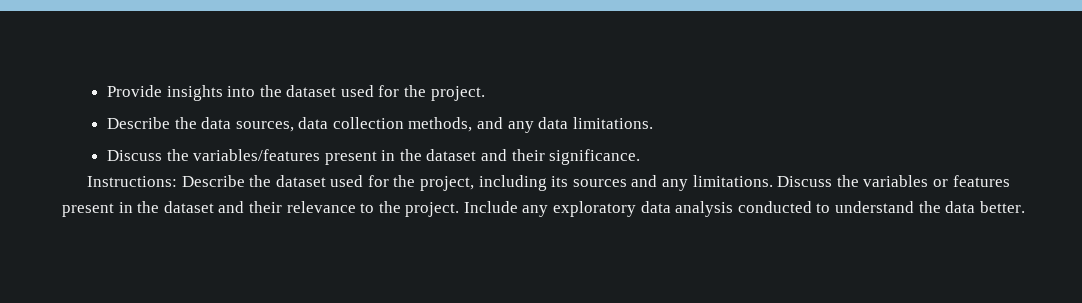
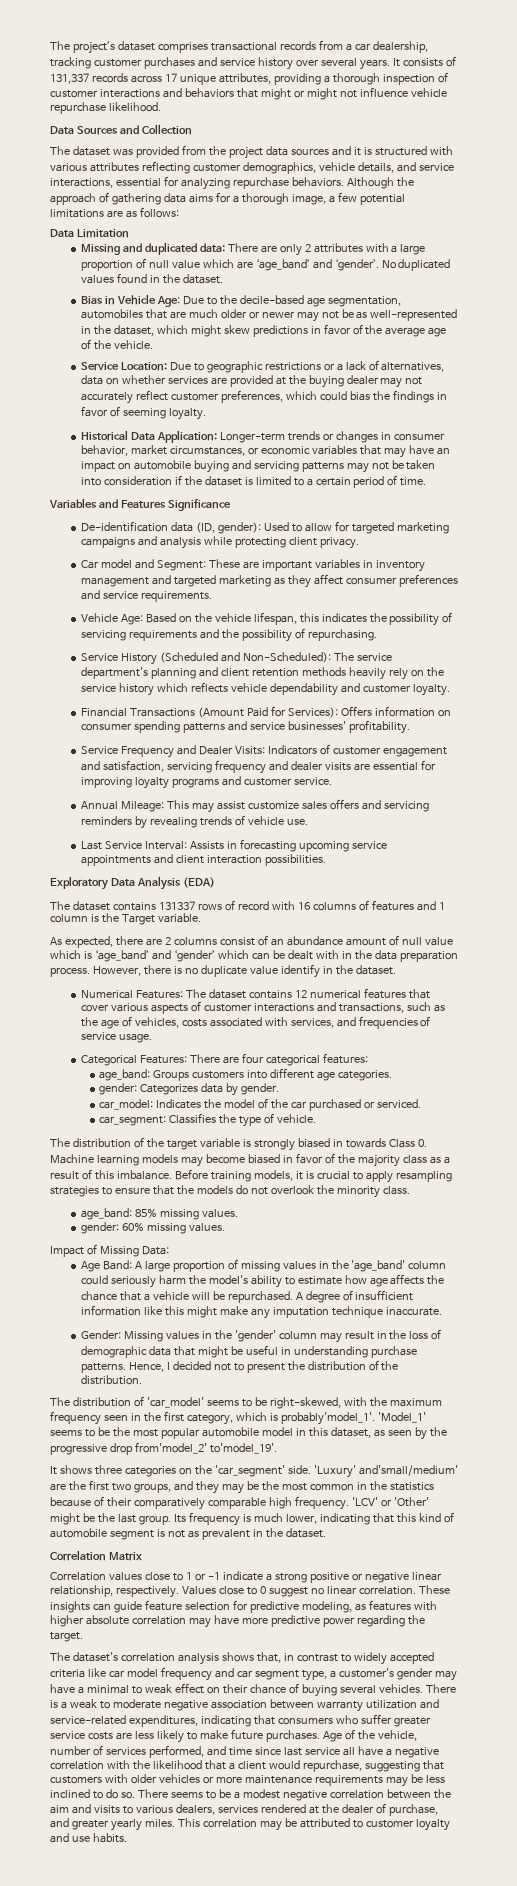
- Provide insights into the dataset used for the project.
- Describe the data sources, data collection methods, and any data limitations.
- Discuss the variables/features present in the dataset and their significance.
- Instructions: Describe the dataset used for the project, including its sources and any limitations. Discuss the variables or features present in the dataset and their relevance to the project. Include any exploratory data analysis conducted to understand the data better.
+ The project’s dataset comprises transactional records from a car dealership, tracking customer purchases and service history over several years. It consists of 131,337 records across 17 unique attributes, providing a thorough inspection of customer interactions and behaviors that might or might not influence vehicle repurchase likelihood.
+ Data Sources and Collection
+ The dataset was provided from the project data sources and it is structured with various attributes reflecting customer demographics, vehicle details, and service interactions, essential for analyzing repurchase behaviors. Although the approach of gathering data aims for a thorough image, a few potential limitations are as follows:
+ Data Limitation
+ Missing and duplicated data: There are only 2 attributes with a large proportion of null value which are ‘age_band’ and ‘gender’. No duplicated values found in the dataset.
+ Bias in Vehicle Age: Due to the decile-based age segmentation, automobiles that are much older or newer may not be as well-represented in the dataset, which might skew predictions in favor of the average age of the vehicle.
+ Service Location: Due to geographic restrictions or a lack of alternatives, data on whether services are provided at the buying dealer may not accurately reflect customer preferences, which could bias the findings in favor of seeming loyalty.
+ Historical Data Application: Longer-term trends or changes in consumer behavior, market circumstances, or economic variables that may have an impact on automobile buying and servicing patterns may not be taken into consideration if the dataset is limited to a certain period of time.
+ Variables and Features Significance
+ De-identification data (ID, gender): Used to allow for targeted marketing campaigns and analysis while protecting client privacy.
+ Car model and Segment: These are important variables in inventory management and targeted marketing as they affect consumer preferences and service requirements.
+ Vehicle Age: Based on the vehicle lifespan, this indicates the possibility of servicing requirements and the possibility of repurchasing.
+ Service History (Scheduled and Non-Scheduled): The service department's planning and client retention methods heavily rely on the service history which reflects vehicle dependability and customer loyalty.
+ Financial Transactions (Amount Paid for Services): Offers information on consumer spending patterns and service businesses' profitability.
+ Service Frequency and Dealer Visits: Indicators of customer engagement and satisfaction, servicing frequency and dealer visits are essential for improving loyalty programs and customer service.
+ Annual Mileage: This may assist customize sales offers and servicing reminders by revealing trends of vehicle use.
+ Last Service Interval: Assists in forecasting upcoming service appointments and client interaction possibilities.
+ Exploratory Data Analysis (EDA)
+ The dataset contains 131337 rows of record with 16 columns of features and 1 column is the Target variable.
+ As expected, there are 2 columns consist of an abundance amount of null value which is ‘age_band’ and ‘gender’ which can be dealt with in the data preparation process. However, there is no duplicate value identify in the dataset.
+ Numerical Features: The dataset contains 12 numerical features that cover various aspects of customer interactions and transactions, such as the age of vehicles, costs associated with services, and frequencies of service usage.
+ Categorical Features: There are four categorical features:
+ age_band: Groups customers into different age categories.
+ gender: Categorizes data by gender.
+ car_model: Indicates the model of the car purchased or serviced.
+ car_segment: Classifies the type of vehicle.
+ The distribution of the target variable is strongly biased in towards Class 0. Machine learning models may become biased in favor of the majority class as a result of this imbalance. Before training models, it is crucial to apply resampling strategies to ensure that the models do not overlook the minority class.
+ age_band: 85% missing values.
+ gender: 60% missing values.
+ Impact of Missing Data:
+ Age Band: A large proportion of missing values in the 'age_band' column could seriously harm the model's ability to estimate how age affects the chance that a vehicle will be repurchased. A degree of insufficient information like this might make any imputation technique inaccurate.
+ Gender: Missing values in the 'gender' column may result in the loss of demographic data that might be useful in understanding purchase patterns. Hence, I decided not to present the distribution of the distribution.
+ The distribution of 'car_model' seems to be right-skewed, with the maximum frequency seen in the first category, which is probably'model_1'. 'Model_1' seems to be the most popular automobile model in this dataset, as seen by the progressive drop from'model_2' to'model_19'.
+ It shows three categories on the 'car_segment' side. 'Luxury' and'small/medium' are the first two groups, and they may be the most common in the statistics because of their comparatively comparable high frequency. 'LCV' or 'Other' might be the last group. Its frequency is much lower, indicating that this kind of automobile segment is not as prevalent in the dataset.
+ Correlation Matrix
+ Correlation values close to 1 or -1 indicate a strong positive or negative linear relationship, respectively. Values close to 0 suggest no linear correlation. These insights can guide feature selection for predictive modeling, as features with higher absolute correlation may have more predictive power regarding the target.
+ The dataset's correlation analysis shows that, in contrast to widely accepted criteria like car model frequency and car segment type, a customer's gender may have a minimal to weak effect on their chance of buying several vehicles. There is a weak to moderate negative association between warranty utilization and service-related expenditures, indicating that consumers who suffer greater service costs are less likely to make future purchases. Age of the vehicle, number of services performed, and time since last service all have a negative correlation with the likelihood that a client would repurchase, suggesting that customers with older vehicles or more maintenance requirements may be less inclined to do so. There seems to be a modest negative correlation between the aim and visits to various dealers, services rendered at the dealer of purchase, and greater yearly miles. This correlation may be attributed to customer loyalty and use habits.

